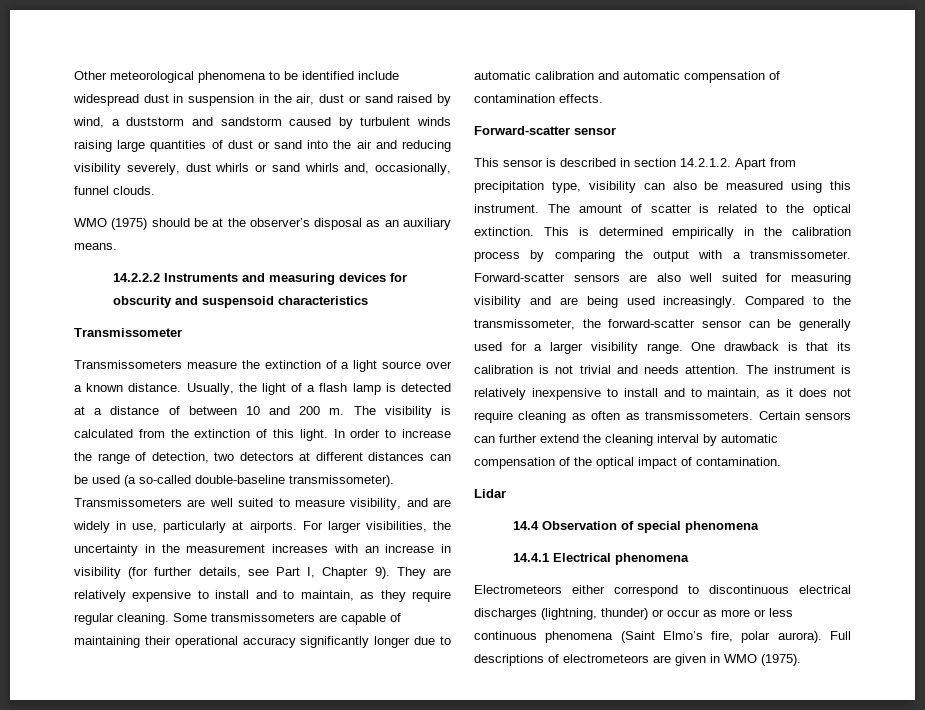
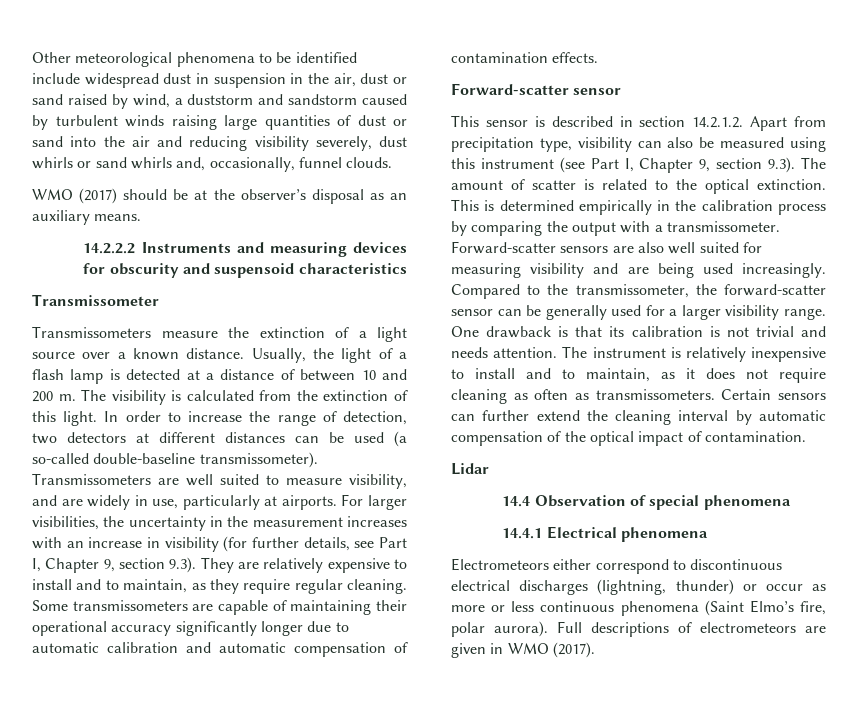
- WMO (1975) should be at the observer’s disposal as an auxiliary means.
+ WMO (2017) should be at the observer’s disposal as an auxiliary means.
- For larger visibilities, the uncertainty in the measurement increases with an increase in visibility (for further details, see Part I, Chapter 9). They are relatively expensive to install and to maintain, as they require regular cleaning.
+ For larger visibilities, the uncertainty in the measurement increases with an increase in visibility (for further details, see Part I, Chapter 9, section 9.3). They are relatively expensive to install and to maintain, as they require regular cleaning.
- This sensor is described in section 14.2.1.2. Apart from precipitation type, visibility can also be measured using this instrument. The amount of scatter is related to the optical extinction.
+ This sensor is described in section 14.2.1.2. Apart from precipitation type, visibility can also be measured using this instrument (see Part I, Chapter 9, section 9.3). The amount of scatter is related to the optical extinction.
- Full descriptions of electrometeors are given in WMO (1975).
+ Full descriptions of electrometeors are given in WMO (2017).

